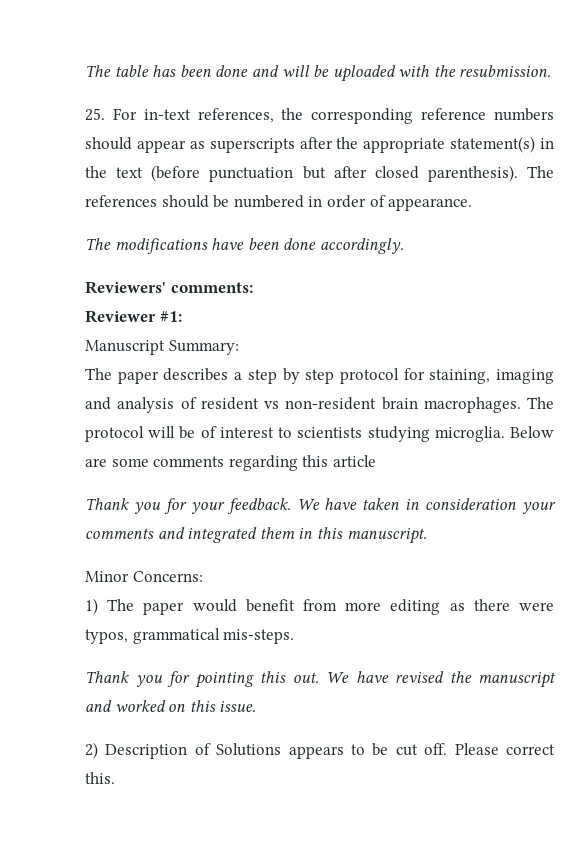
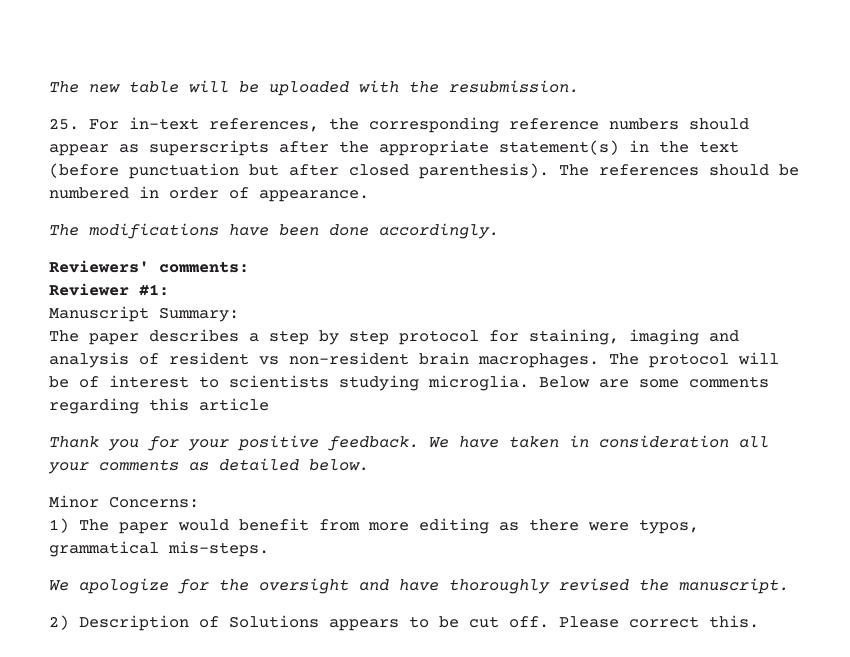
- The table has been done and will be uploaded with the resubmission.
+ The new table will be uploaded with the resubmission.
- Thank you for your feedback.
+ Thank you for your positive feedback.
- We have taken in consideration your comments and integrated them in this manuscript.
+ We have taken in consideration all your comments as detailed below.
- Thank you for pointing this out. We have revised the manuscript and worked on this issue.
+ We apologize for the oversight and have thoroughly revised the manuscript.

